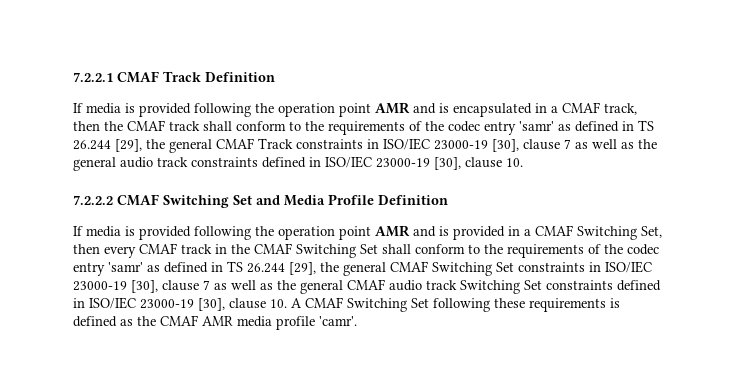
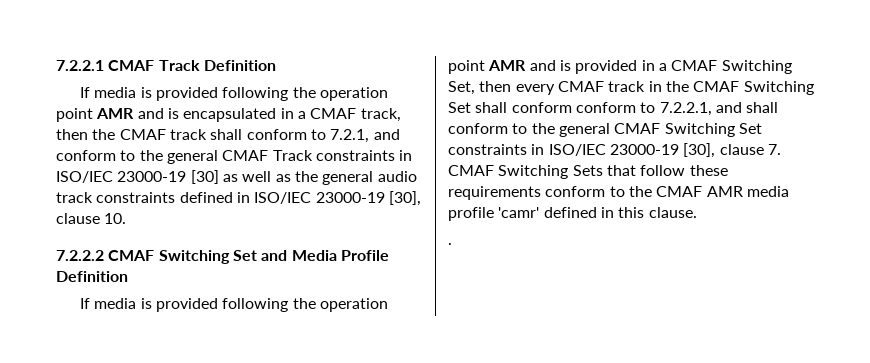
- If media is provided following the operation point AMR and is encapsulated in a CMAF track, then the CMAF track shall conform to the requirements of the codec entry 'samr' as defined in TS 26.244 [29], the general CMAF Track constraints in ISO/IEC 23000-19 [30], clause 7 as well as the general audio track constraints defined in ISO/IEC 23000-19 [30], clause 10.
+ If media is provided following the operation point AMR and is encapsulated in a CMAF track, then the CMAF track shall conform to 7.2.1, and conform to the general CMAF Track constraints in ISO/IEC 23000-19 [30] as well as the general audio track constraints defined in ISO/IEC 23000-19 [30], clause 10.
- If media is provided following the operation point AMR and is provided in a CMAF Switching Set, then every CMAF track in the CMAF Switching Set shall conform to the requirements of the codec entry 'samr' as defined in TS 26.244 [29], the general CMAF Switching Set constraints in ISO/IEC 23000-19 [30], clause 7 as well as the general CMAF audio track Switching Set constraints defined in ISO/IEC 23000-19 [30], clause 10. A CMAF Switching Set following these requirements is defined as the CMAF AMR media profile 'camr'.
+ If media is provided following the operation point AMR and is provided in a CMAF Switching Set, then every CMAF track in the CMAF Switching Set shall conform conform to 7.2.2.1, and shall conform to the general CMAF Switching Set constraints in ISO/IEC 23000-19 [30], clause 7. CMAF Switching Sets that follow these requirements conform to the CMAF AMR media profile 'camr' defined in this clause.
+ .

